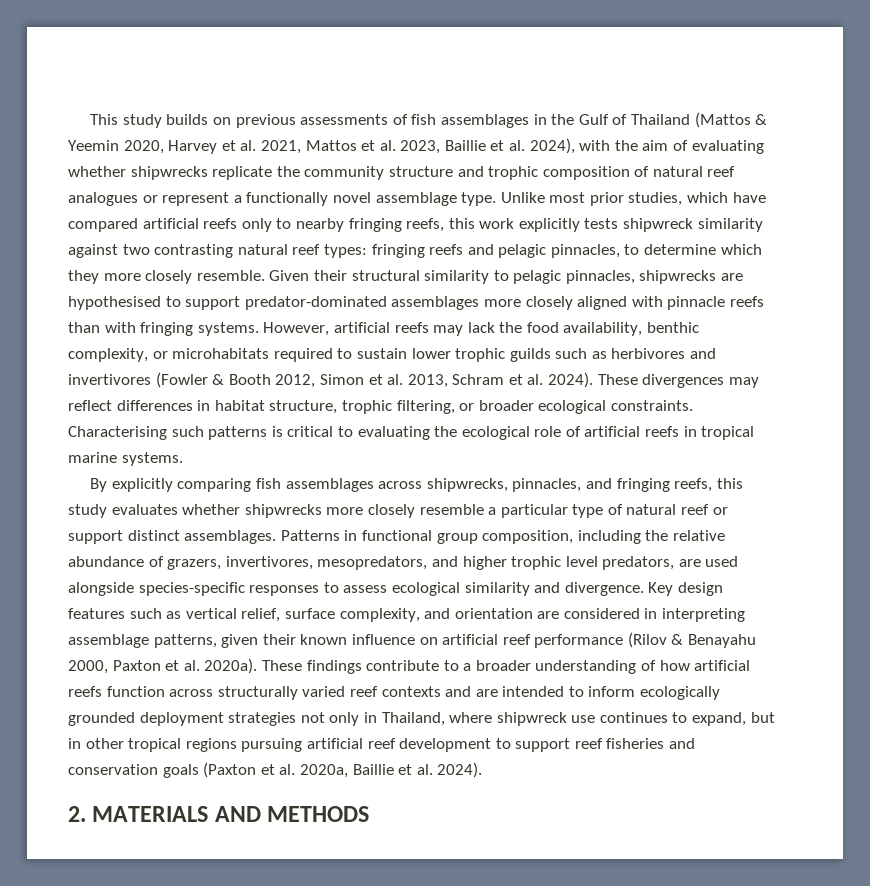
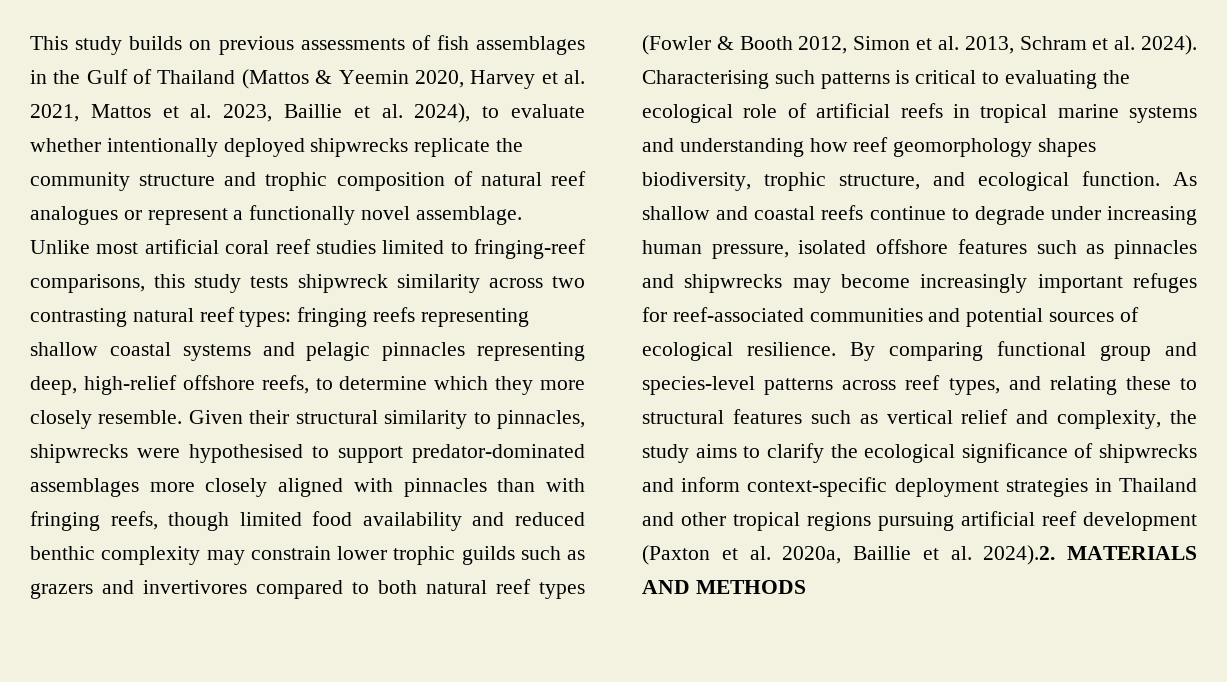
- This study builds on previous assessments of fish assemblages in the Gulf of Thailand (Mattos & Yeemin 2020, Harvey et al. 2021, Mattos et al. 2023, Baillie et al. 2024), with the aim of evaluating whether shipwrecks replicate the community structure and trophic composition of natural reef analogues or represent a functionally novel assemblage type. Unlike most prior studies, which have compared artificial reefs only to nearby fringing reefs, this work explicitly tests shipwreck similarity against two contrasting natural reef types:
+ This study builds on previous assessments of fish assemblages in the Gulf of Thailand (Mattos & Yeemin 2020, Harvey et al. 2021, Mattos et al. 2023, Baillie et al. 2024), to evaluate whether intentionally deployed shipwrecks replicate the community structure and trophic composition of natural reef analogues or represent a functionally novel assemblage. Unlike most artificial coral reef studies limited to fringing-reef comparisons, this study tests shipwreck similarity across two contrasting natural reef types:
- fringing reefs and pelagic pinnacles, to determine which they more closely resemble.
+ fringing reefs representing shallow coastal systems and pelagic pinnacles representing deep, high-relief offshore reefs, to determine which they more closely resemble.
- Given their structural similarity to pelagic pinnacles, shipwrecks are hypothesised to support predator-dominated assemblages more closely aligned with pinnacle reefs than with fringing systems. However, artificial reefs may lack the food availability, benthic complexity, or microhabitats required to sustain lower trophic guilds such as herbivores and invertivores (Fowler & Booth 2012, Simon et al. 2013, Schram et al. 2024).
+ Given their structural similarity to pinnacles, shipwrecks were hypothesised to support predator-dominated assemblages more closely aligned with pinnacles than with fringing reefs, though limited food availability and reduced benthic complexity may constrain lower trophic guilds such as grazers and invertivores compared to both natural reef types (Fowler & Booth 2012, Simon et al. 2013, Schram et al. 2024).
- These divergences may reflect differences in habitat structure, trophic filtering, or broader ecological constraints.
- Characterising such patterns is critical to evaluating the ecological role of artificial reefs in tropical marine systems.
- By explicitly comparing fish assemblages across shipwrecks, pinnacles, and fringing reefs, this study evaluates whether shipwrecks more closely resemble a particular type of natural reef or support distinct assemblages. Patterns in functional group composition, including the relative abundance of grazers, invertivores, mesopredators, and higher trophic level predators, are used alongside species-specific responses to assess ecological similarity and divergence. Key design features such as vertical relief, surface complexity, and orientation are considered in interpreting assemblage patterns, given their known influence on artificial reef performance (Rilov & Benayahu 2000, Paxton et al. 2020a). These findings contribute to a broader understanding of how artificial reefs function across structurally varied reef contexts and are intended to inform ecologically grounded deployment strategies not only in Thailand, where shipwreck use continues to expand, but in other tropical regions pursuing artificial reef development to support reef fisheries and conservation goals (Paxton et al. 2020a, Baillie et al. 2024).
- 2. MATERIALS AND METHODS
+ Characterising such patterns is critical to evaluating the ecological role of artificial reefs in tropical marine systems and understanding how reef geomorphology shapes biodiversity, trophic structure, and ecological function. As shallow and coastal reefs continue to degrade under increasing human pressure, isolated offshore features such as pinnacles and shipwrecks may become increasingly important refuges for reef-associated communities and potential sources of ecological resilience. By comparing functional group and species-level patterns across reef types, and relating these to structural features such as vertical relief and complexity, the study aims to clarify the ecological significance of shipwrecks and inform context-specific deployment strategies in Thailand and other tropical regions pursuing artificial reef development (Paxton et al. 2020a, Baillie et al. 2024).2. MATERIALS AND METHODS

